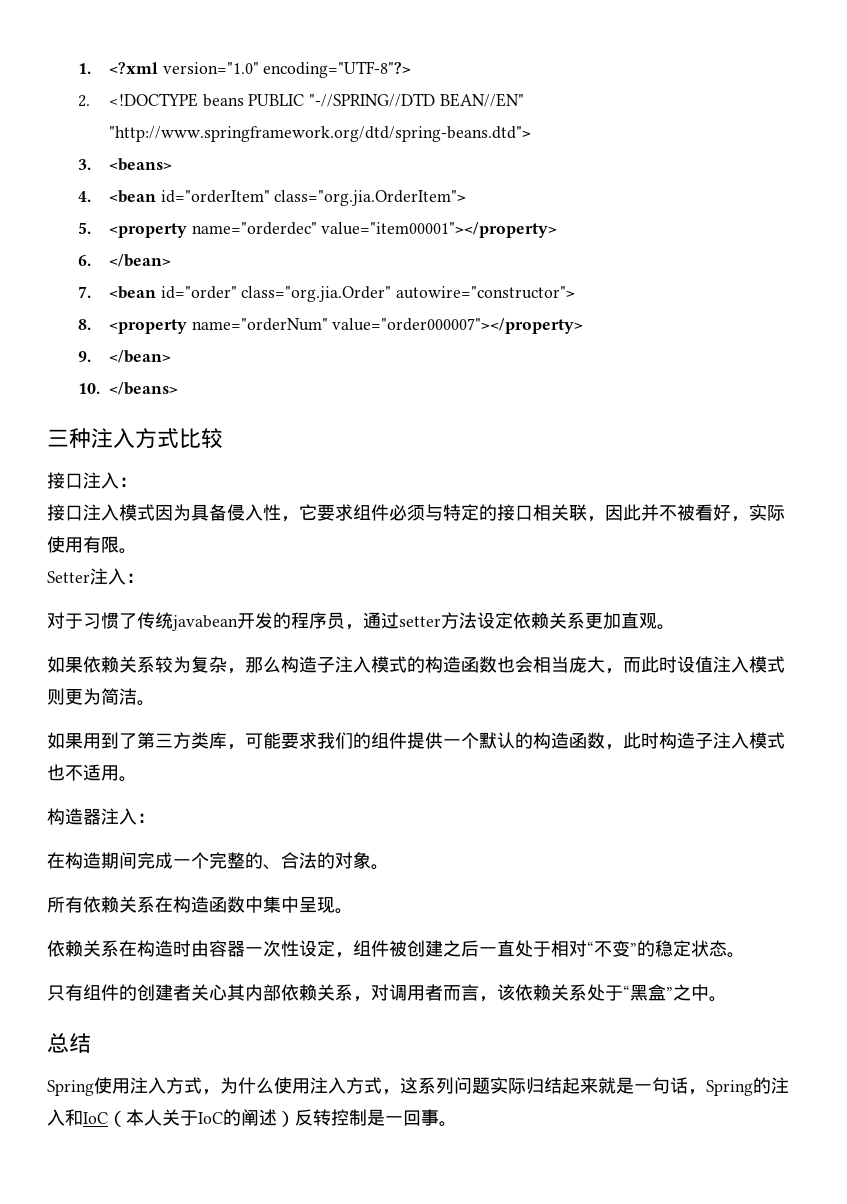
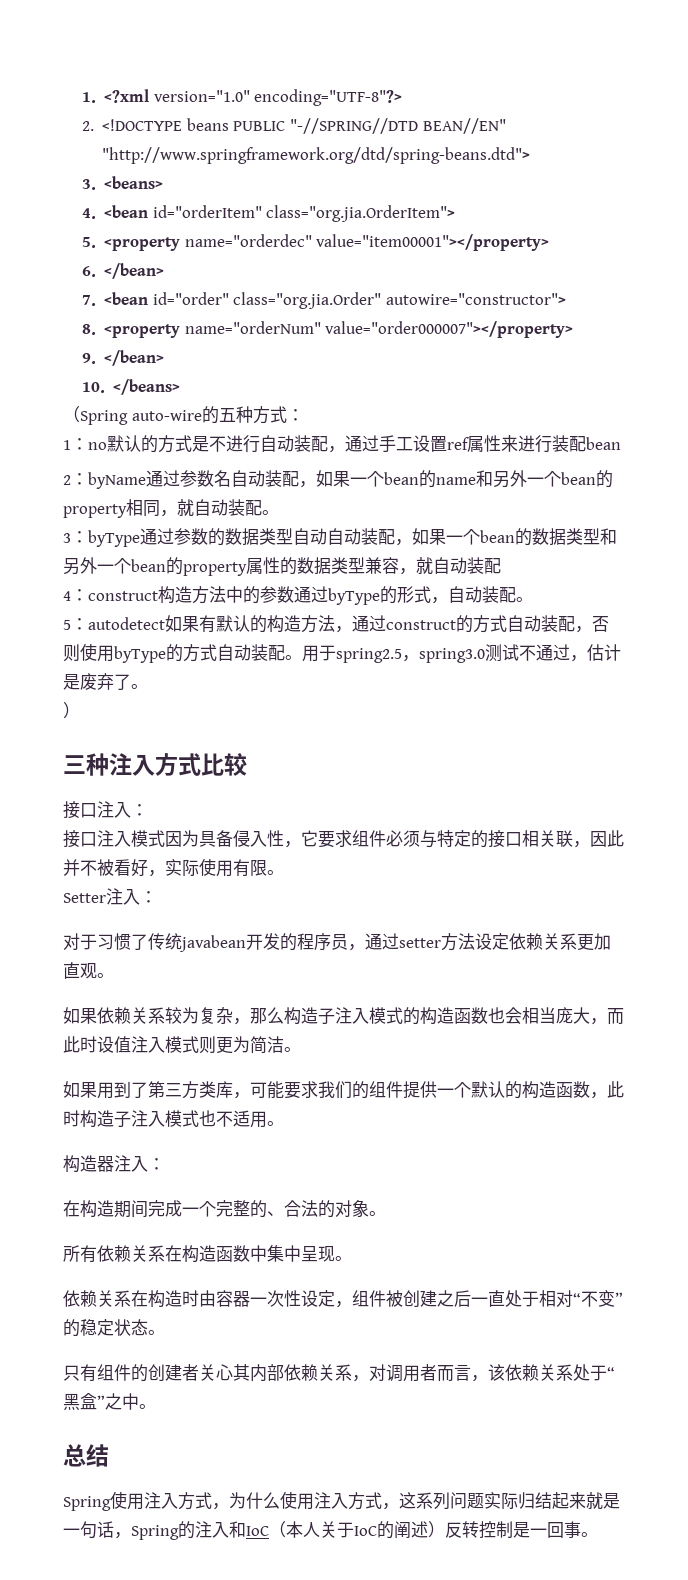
+ （Spring auto-wire的五种方式：
+ 1：no默认的方式是不进行自动装配，通过手工设置ref属性来进行装配bean
+ 2：byName通过参数名自动装配，如果一个bean的name和另外一个bean的property相同，就自动装配。
+ 3：byType通过参数的数据类型自动自动装配，如果一个bean的数据类型和另外一个bean的property属性的数据类型兼容，就自动装配
+ 4：construct构造方法中的参数通过byType的形式，自动装配。
+ 5：autodetect如果有默认的构造方法，通过construct的方式自动装配，否则使用byType的方式自动装配。用于spring2.5，spring3.0测试不通过，估计是废弃了。
+ ）

